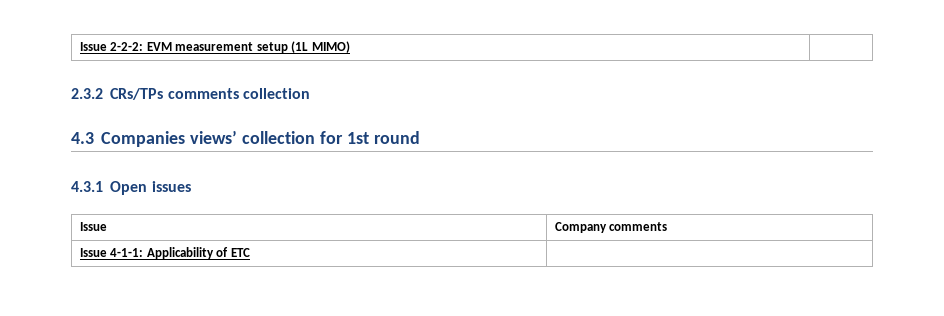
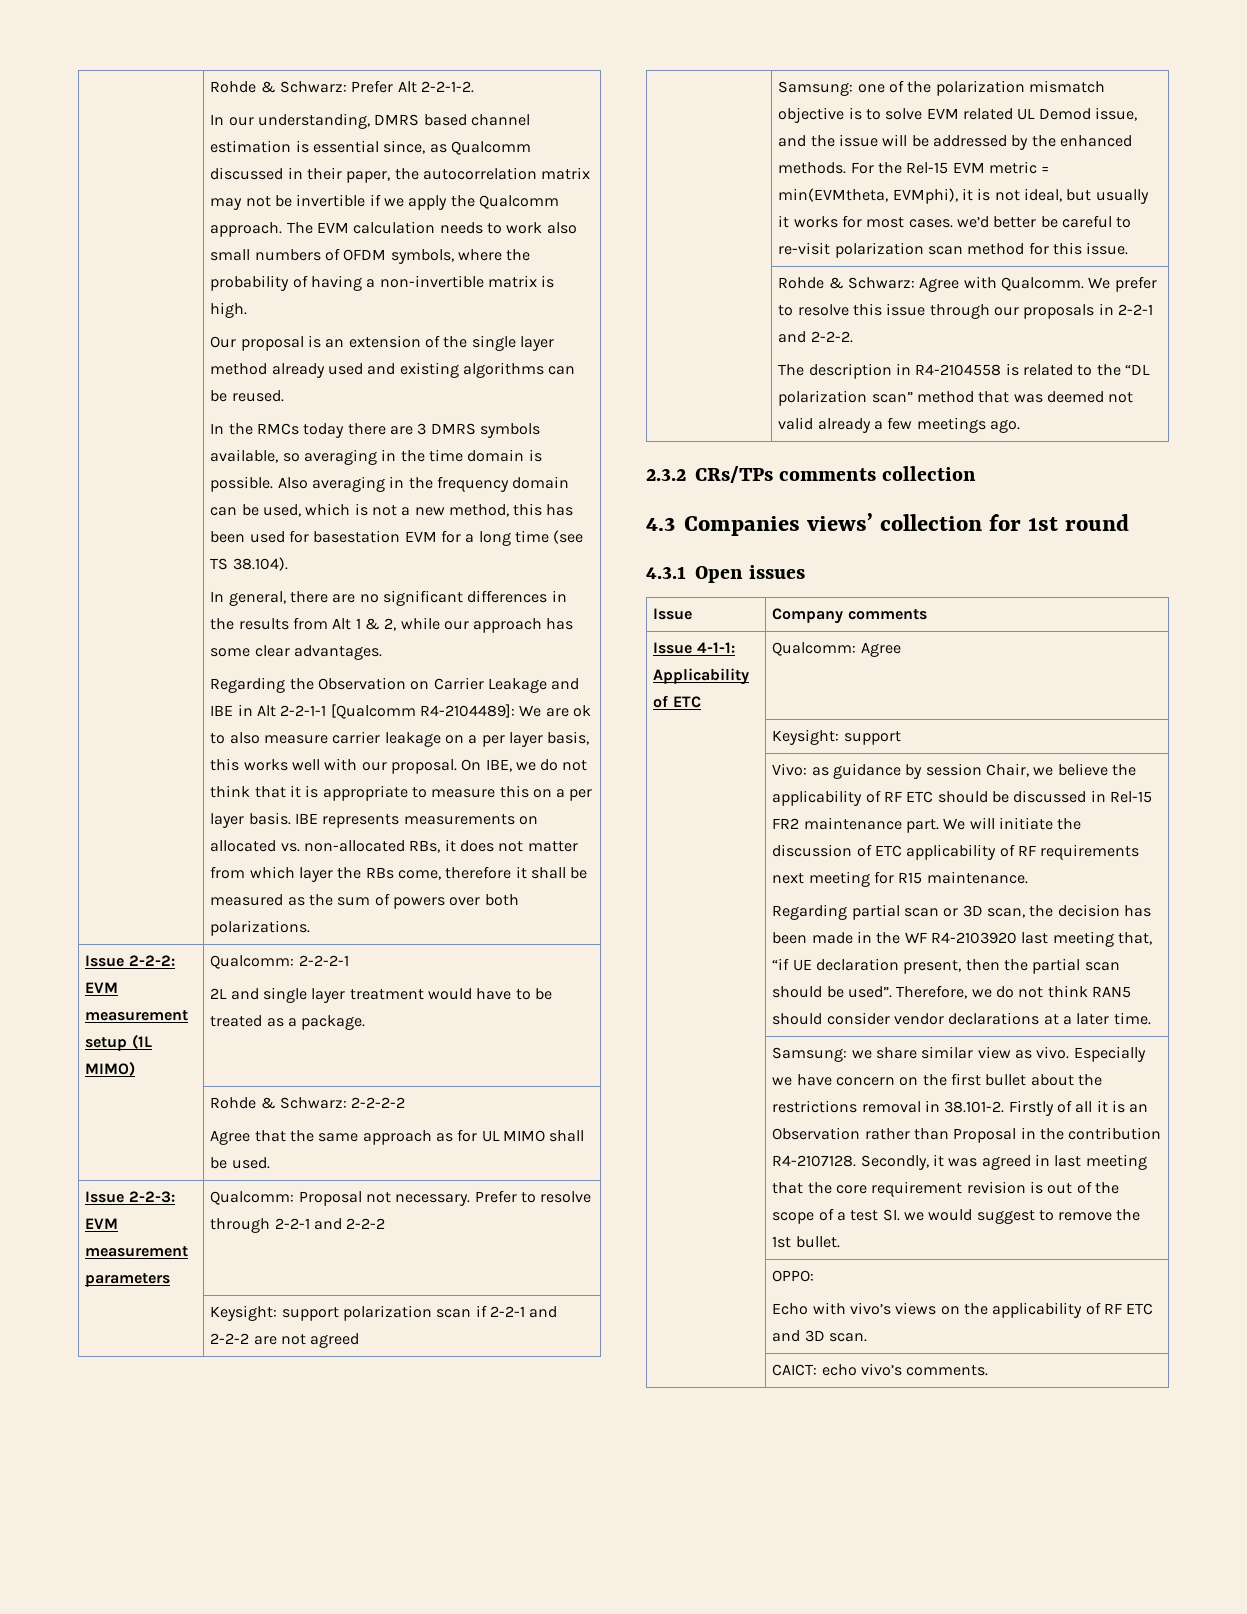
+ Rohde & Schwarz: Prefer Alt 2-2-1-2.
+ In our understanding, DMRS based channel estimation is essential since, as Qualcomm discussed in their paper, the autocorrelation matrix may not be invertible if we apply the Qualcomm approach. The EVM calculation needs to work also small numbers of OFDM symbols, where the probability of having a non-invertible matrix is high.
+ Our proposal is an extension of the single layer method already used and existing algorithms can be reused.
+ In the RMCs today there are 3 DMRS symbols available, so averaging in the time domain is possible. Also averaging in the frequency domain can be used, which is not a new method, this has been used for basestation EVM for a long time (see TS 38.104).
+ In general, there are no significant differences in the results from Alt 1 & 2, while our approach has some clear advantages.
+ Regarding the Observation on Carrier Leakage and IBE in Alt 2-2-1-1 [Qualcomm R4-2104489]: We are ok to also measure carrier leakage on a per layer basis, this works well with our proposal. On IBE, we do not think that it is appropriate to measure this on a per layer basis. IBE represents measurements on allocated vs. non-allocated RBs, it does not matter from which layer the RBs come, therefore it shall be measured as the sum of powers over both polarizations.
- Issue 2-2-2: EVM measurement setup (1L MIMO)
+ Issue 2-2-2: EVM measurement setup (1L MIMO) | Qualcomm: 2-2-2-1
+ 2L and single layer treatment would have to be treated as a package.
+ | Rohde & Schwarz: 2-2-2-2
+ Agree that the same approach as for UL MIMO shall be used.
+ Issue 2-2-3: EVM measurement parameters | Qualcomm: Proposal not necessary. Prefer to resolve through 2-2-1 and 2-2-2
+ | Keysight: support polarization scan if 2-2-1 and 2-2-2 are not agreed
+ | Samsung: one of the polarization mismatch objective is to solve EVM related UL Demod issue, and the issue will be addressed by the enhanced methods. For the Rel-15 EVM metric = min(EVMtheta, EVMphi), it is not ideal, but usually it works for most cases. we’d better be careful to re-visit polarization scan method for this issue.
+ | Rohde & Schwarz: Agree with Qualcomm. We prefer to resolve this issue through our proposals in 2-2-1 and 2-2-2.
+ The description in R4-2104558 is related to the “DL polarization scan” method that was deemed not valid already a few meetings ago.
- Issue 4-1-1: Applicability of ETC |
+ Issue 4-1-1: Applicability of ETC | Qualcomm: Agree
+ | Keysight: support
+ | Vivo: as guidance by session Chair, we believe the applicability of RF ETC should be discussed in Rel-15 FR2 maintenance part. We will initiate the discussion of ETC applicability of RF requirements next meeting for R15 maintenance.
+ Regarding partial scan or 3D scan, the decision has been made in the WF R4-2103920 last meeting that, “if UE declaration present, then the partial scan should be used”. Therefore, we do not think RAN5 should consider vendor declarations at a later time.
+ | Samsung: we share similar view as vivo. Especially we have concern on the first bullet about the restrictions removal in 38.101-2. Firstly of all it is an Observation rather than Proposal in the contribution R4-2107128. Secondly, it was agreed in last meeting that the core requirement revision is out of the scope of a test SI. we would suggest to remove the 1st bullet.
+ | OPPO:
+ Echo with vivo’s views on the applicability of RF ETC and 3D scan.
+ | CAICT: echo vivo’s comments.

